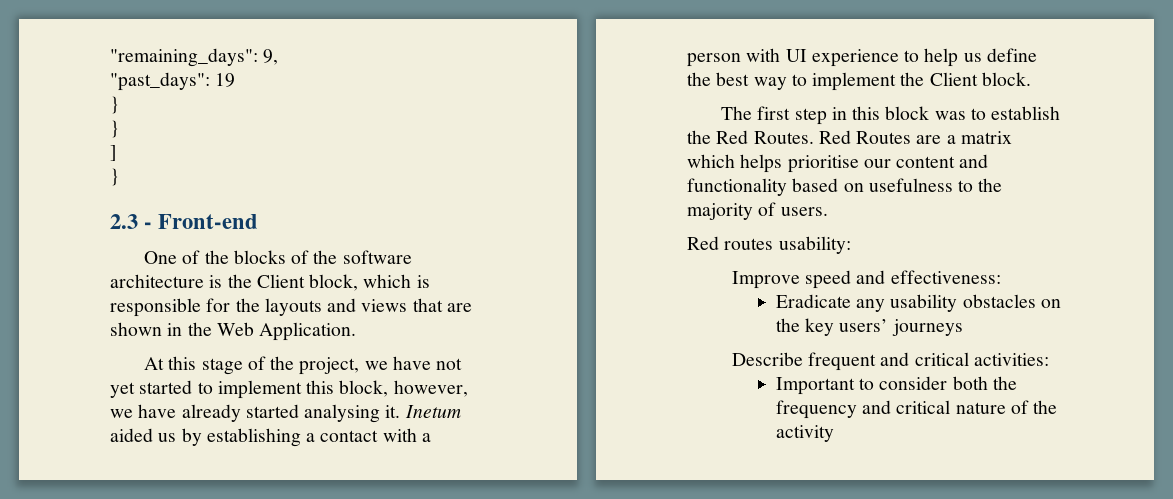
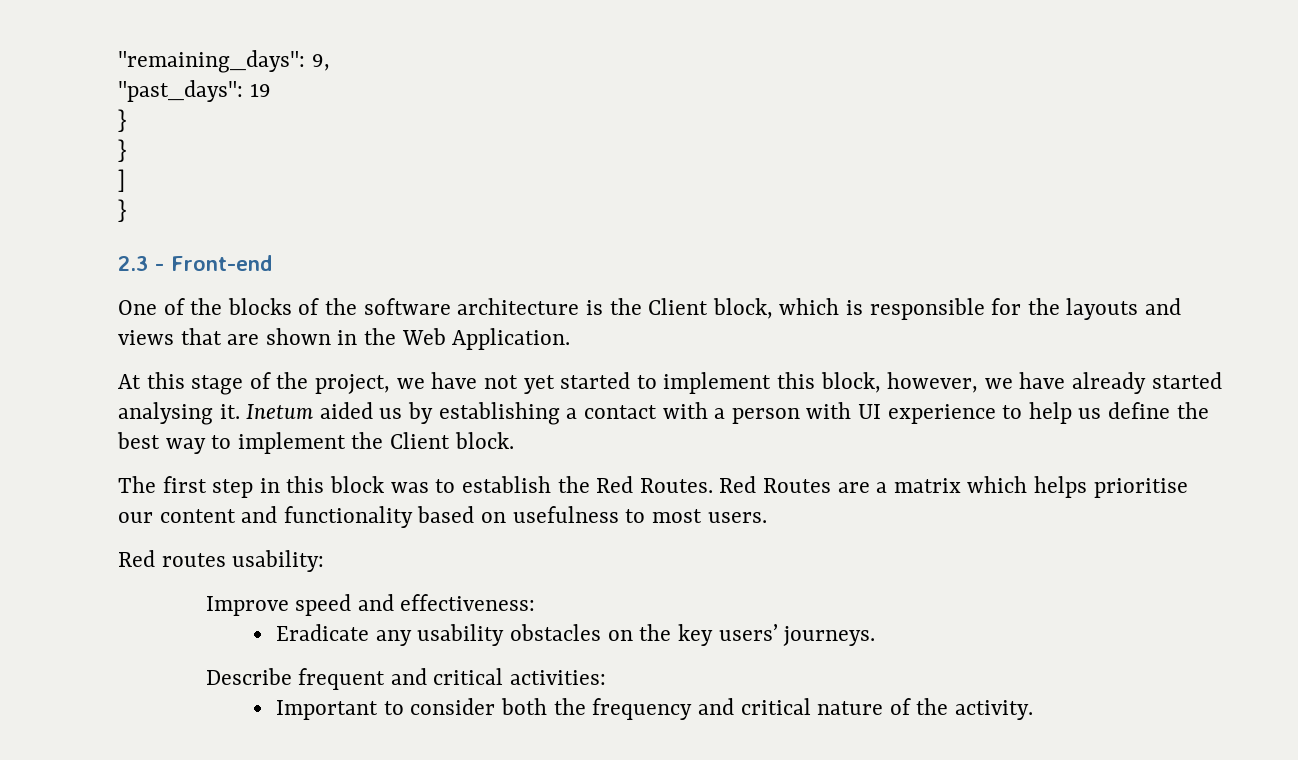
- Red Routes are a matrix which helps prioritise our content and functionality based on usefulness to the majority of users.
+ Red Routes are a matrix which helps prioritise our content and functionality based on usefulness to most users.
- Eradicate any usability obstacles on the key users’ journeys
+ Eradicate any usability obstacles on the key users’ journeys.
- Important to consider both the frequency and critical nature of the activity
+ Important to consider both the frequency and critical nature of the activity.

